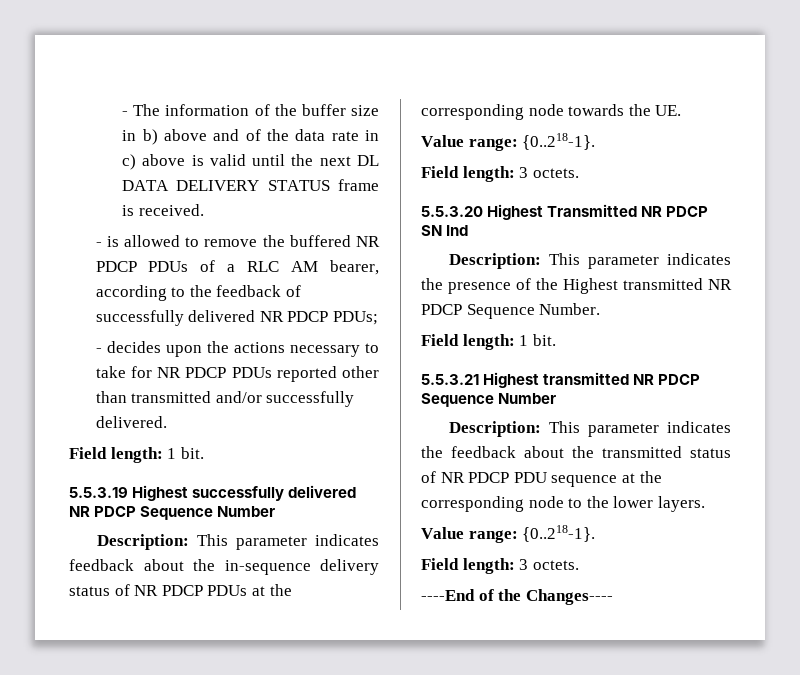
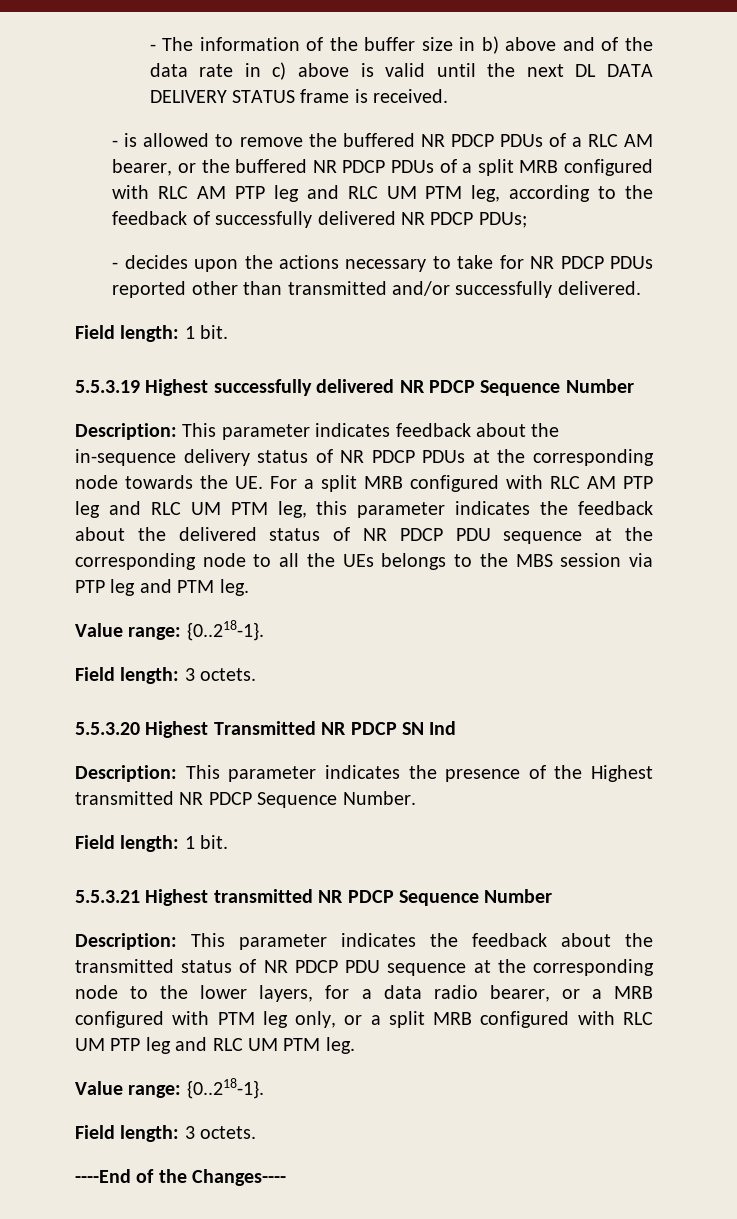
- - is allowed to remove the buffered NR PDCP PDUs of a RLC AM bearer, according to the feedback of successfully delivered NR PDCP PDUs;
+ - is allowed to remove the buffered NR PDCP PDUs of a RLC AM bearer, or the buffered NR PDCP PDUs of a split MRB configured with RLC AM PTP leg and RLC UM PTM leg, according to the feedback of successfully delivered NR PDCP PDUs;
- Description: This parameter indicates feedback about the in-sequence delivery status of NR PDCP PDUs at the corresponding node towards the UE.
+ Description: This parameter indicates feedback about the in-sequence delivery status of NR PDCP PDUs at the corresponding node towards the UE. For a split MRB configured with RLC AM PTP leg and RLC UM PTM leg, this parameter indicates the feedback about the delivered status of NR PDCP PDU sequence at the corresponding node to all the UEs belongs to the MBS session via PTP leg and PTM leg.
- Description: This parameter indicates the feedback about the transmitted status of NR PDCP PDU sequence at the corresponding node to the lower layers.
+ Description: This parameter indicates the feedback about the transmitted status of NR PDCP PDU sequence at the corresponding node to the lower layers, for a data radio bearer, or a MRB configured with PTM leg only, or a split MRB configured with RLC UM PTP leg and RLC UM PTM leg.

